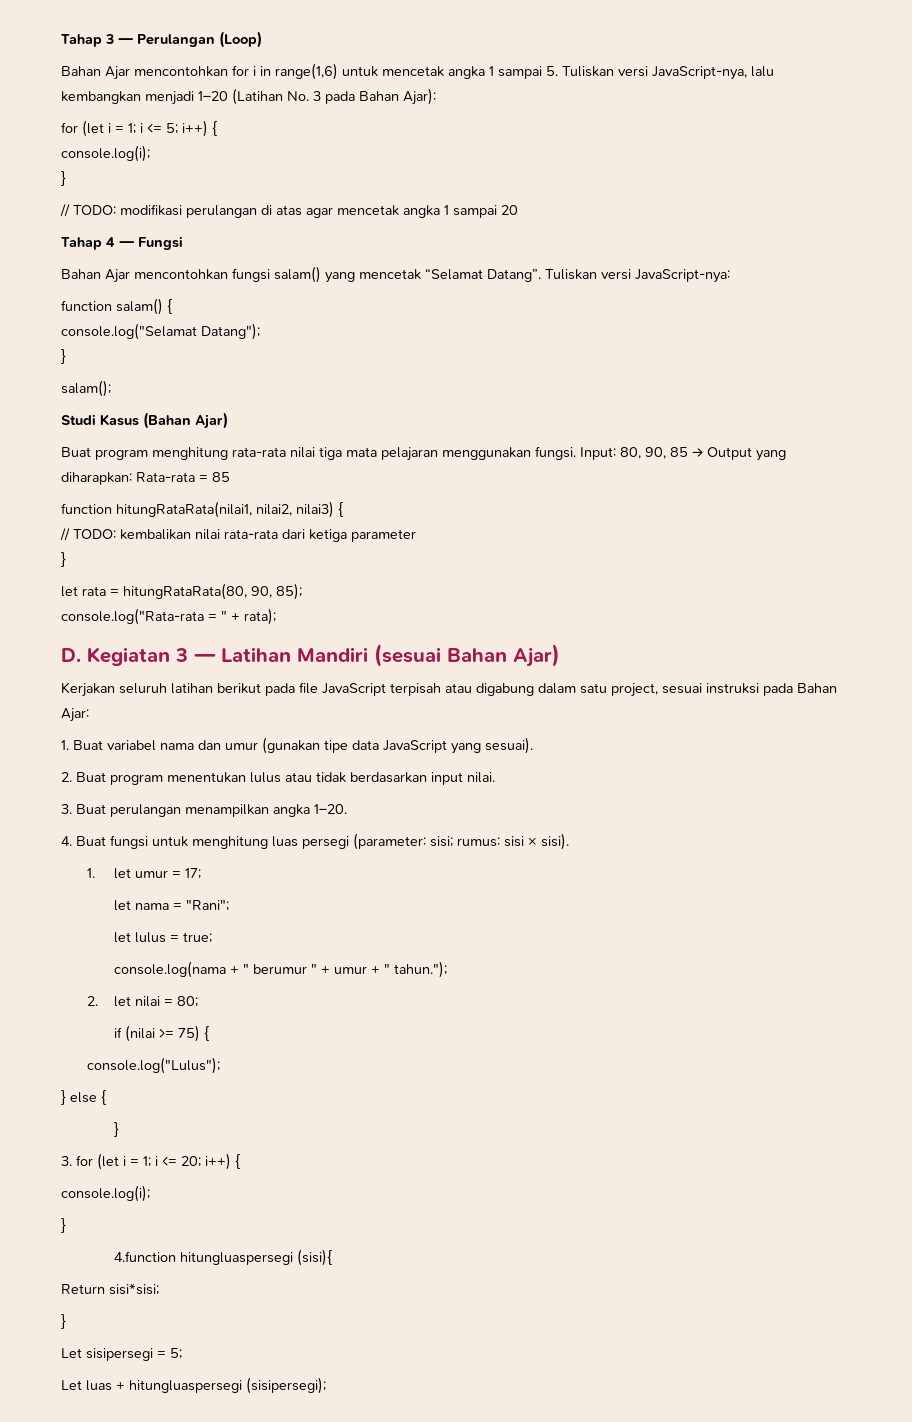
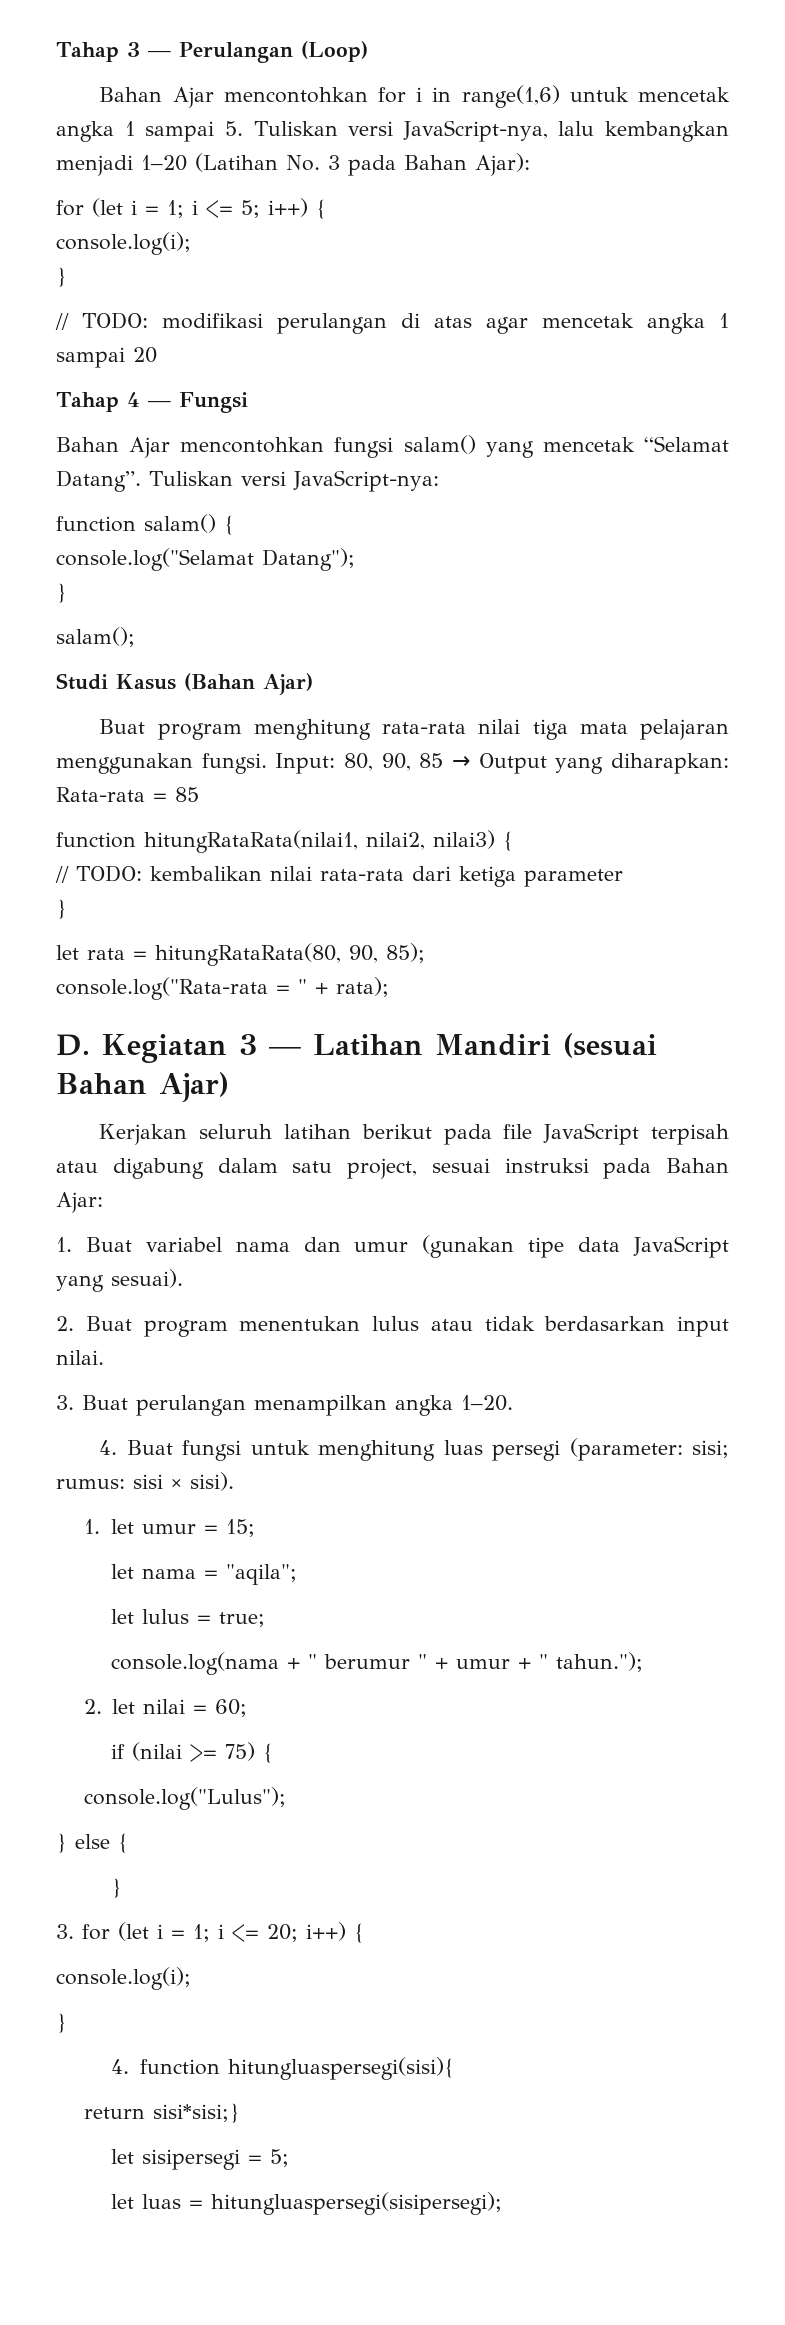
- 1. let umur = 17;
+ 1. let umur = 15;
- let nama = "Rani";
+ let nama = "aqila";
- 2. let nilai = 80;
+ 2. let nilai = 60;
- 4.function hitungluaspersegi (sisi){
- Return sisi*sisi;
- }
- Let sisipersegi = 5;
- Let luas + hitungluaspersegi (sisipersegi);
+ 4. function hitungluaspersegi(sisi){
+ return sisi*sisi;}
+ let sisipersegi = 5;
+ let luas = hitungluaspersegi(sisipersegi);

